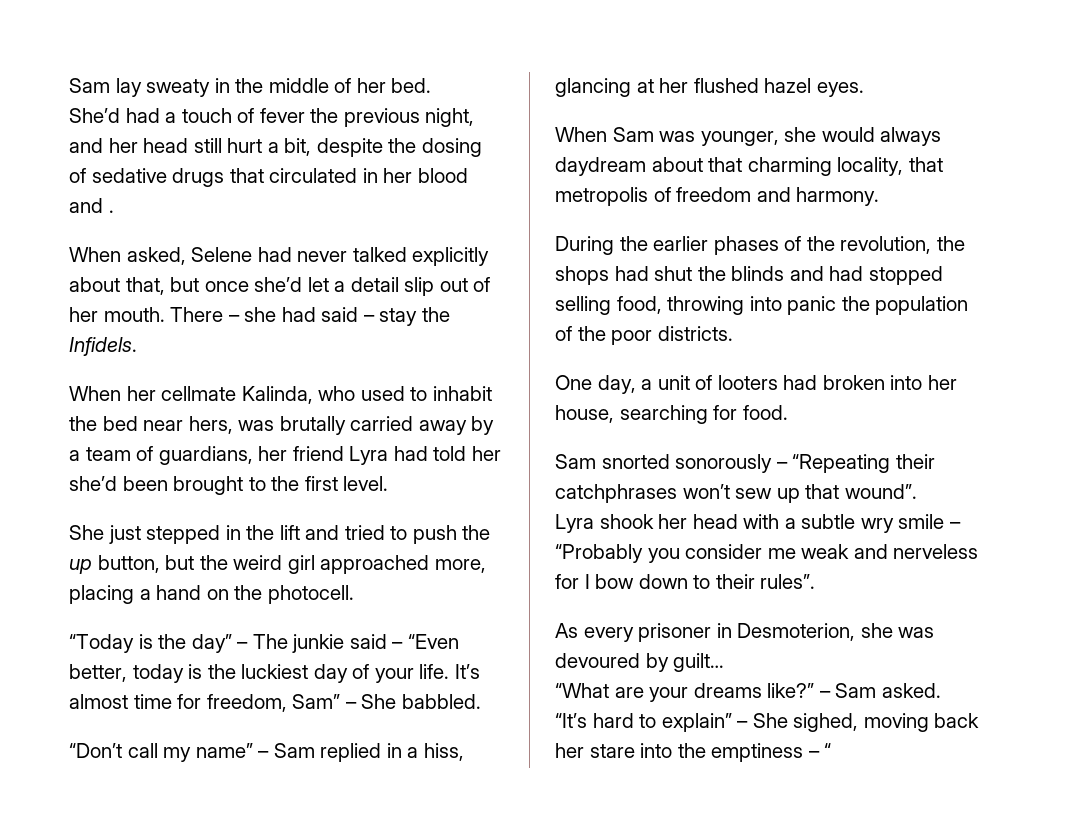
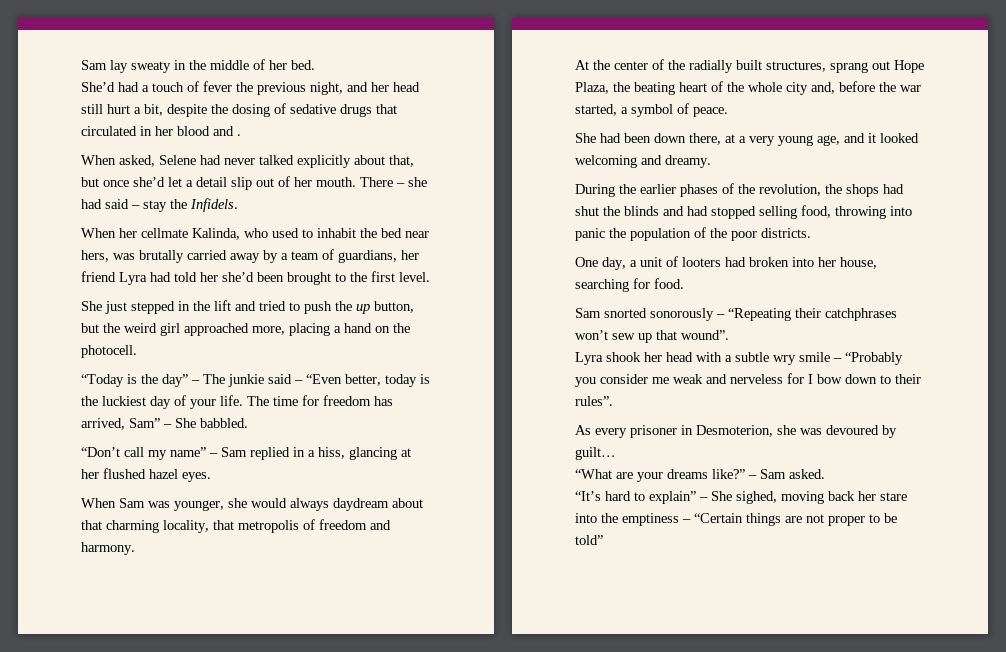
- It’s almost time for freedom, Sam” – She babbled.
+ The time for freedom has arrived, Sam” – She babbled.
+ At the center of the radially built structures, sprang out Hope Plaza, the beating heart of the whole city and, before the war started, a symbol of peace.
+ She had been down there, at a very young age, and it looked welcoming and dreamy.
- “It’s hard to explain” – She sighed, moving back her stare into the emptiness – “
+ “It’s hard to explain” – She sighed, moving back her stare into the emptiness – “Certain things are not proper to be told”

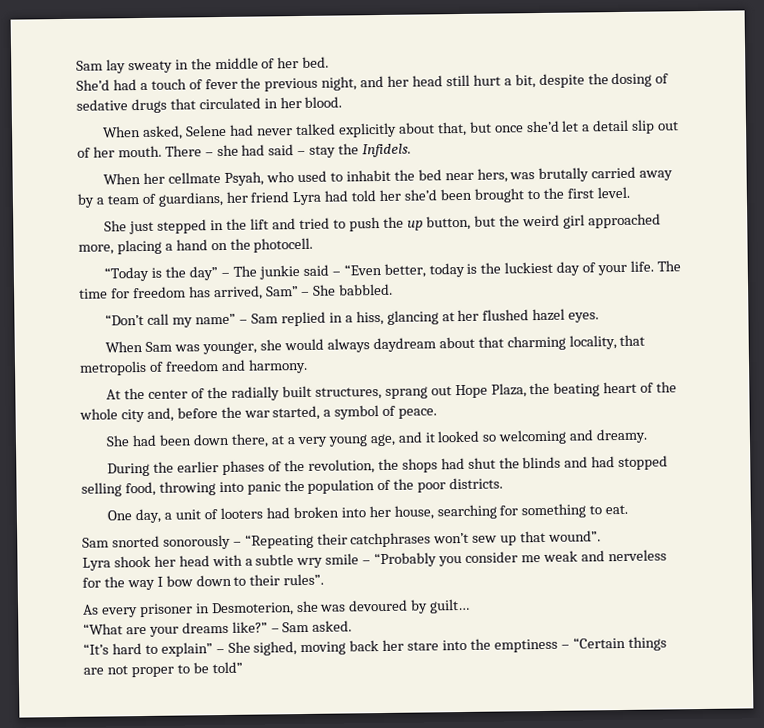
- She’d had a touch of fever the previous night, and her head still hurt a bit, despite the dosing of sedative drugs that circulated in her blood and .
+ She’d had a touch of fever the previous night, and her head still hurt a bit, despite the dosing of sedative drugs that circulated in her blood.
- When her cellmate Kalinda, who used to inhabit the bed near hers, was brutally carried away by a team of guardians, her friend Lyra had told her she’d been brought to the first level.
+ When her cellmate Psyah, who used to inhabit the bed near hers, was brutally carried away by a team of guardians, her friend Lyra had told her she’d been brought to the first level.
- She had been down there, at a very young age, and it looked welcoming and dreamy.
+ She had been down there, at a very young age, and it looked so welcoming and dreamy.
- One day, a unit of looters had broken into her house, searching for food.
+ One day, a unit of looters had broken into her house, searching for something to eat.
- Lyra shook her head with a subtle wry smile – “Probably you consider me weak and nerveless for I bow down to their rules”.
+ Lyra shook her head with a subtle wry smile – “Probably you consider me weak and nerveless for the way I bow down to their rules”.

